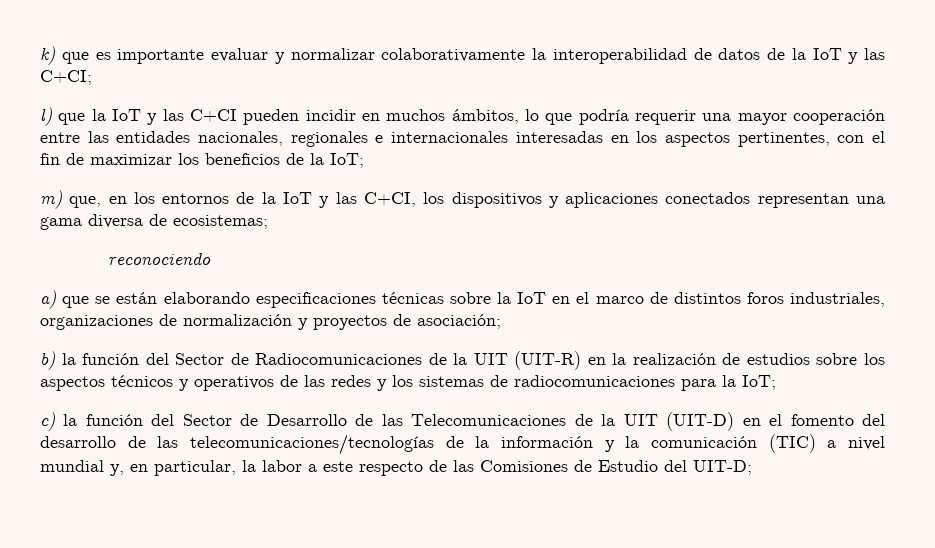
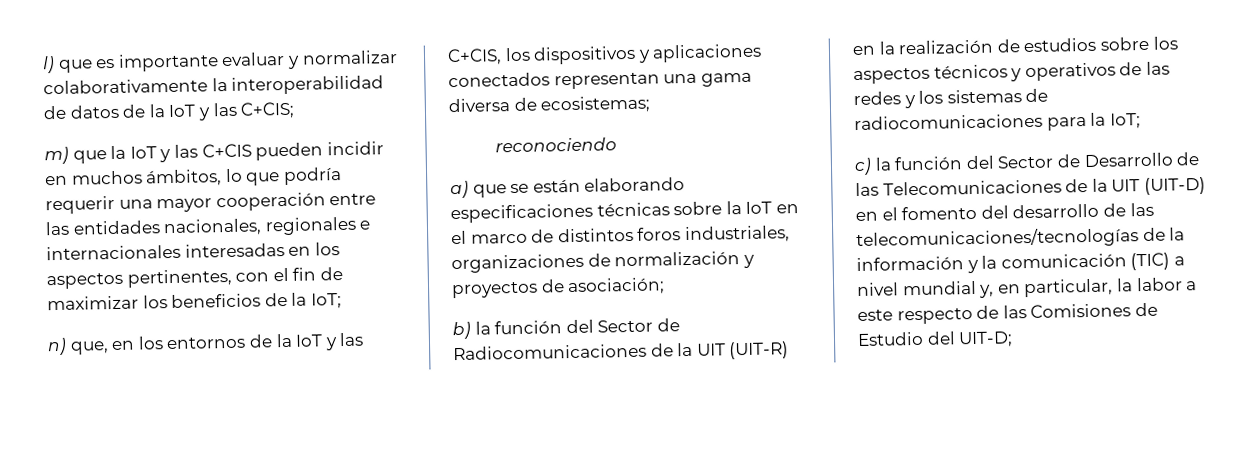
- k) que es importante evaluar y normalizar colaborativamente la interoperabilidad de datos de la IoT y las C+CI;
- l) que la IoT y las C+CI pueden incidir en muchos ámbitos, lo que podría requerir una mayor cooperación entre las entidades nacionales, regionales e internacionales interesadas en los aspectos pertinentes, con el fin de maximizar los beneficios de la IoT;
+ l) que es importante evaluar y normalizar colaborativamente la interoperabilidad de datos de la IoT y las C+CIS;
+ m) que la IoT y las C+CIS pueden incidir en muchos ámbitos, lo que podría requerir una mayor cooperación entre las entidades nacionales, regionales e internacionales interesadas en los aspectos pertinentes, con el fin de maximizar los beneficios de la IoT;
- m) que, en los entornos de la IoT y las C+CI, los dispositivos y aplicaciones conectados representan una gama diversa de ecosistemas;
+ n) que, en los entornos de la IoT y las C+CIS, los dispositivos y aplicaciones conectados representan una gama diversa de ecosistemas;

